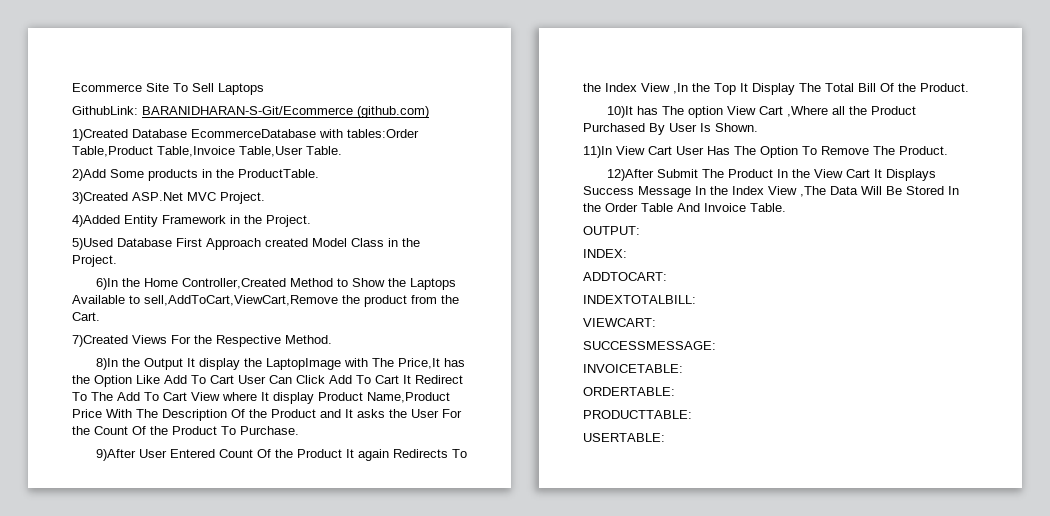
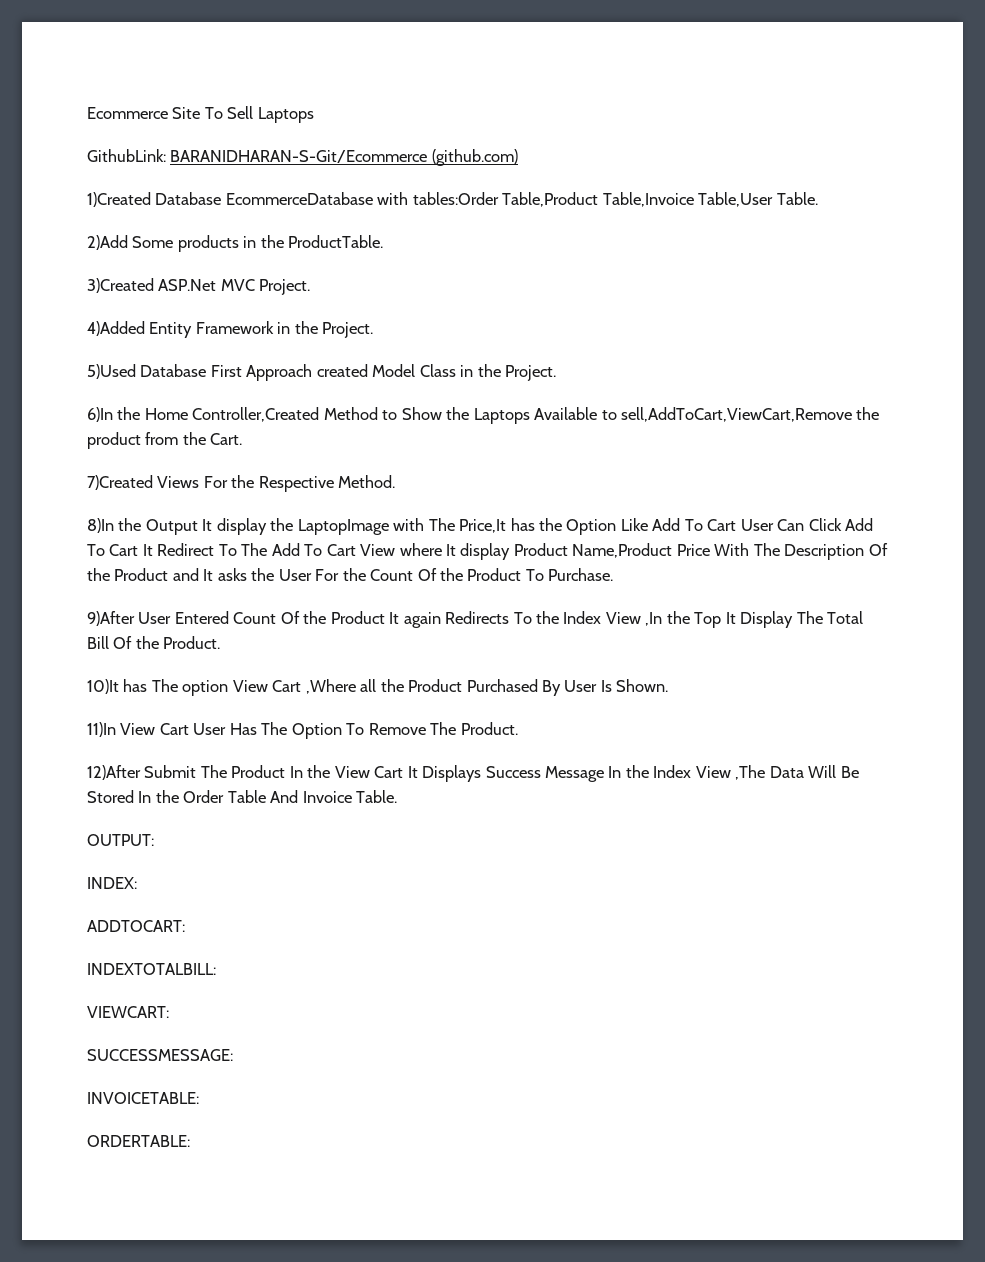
- PRODUCTTABLE:
- USERTABLE:

